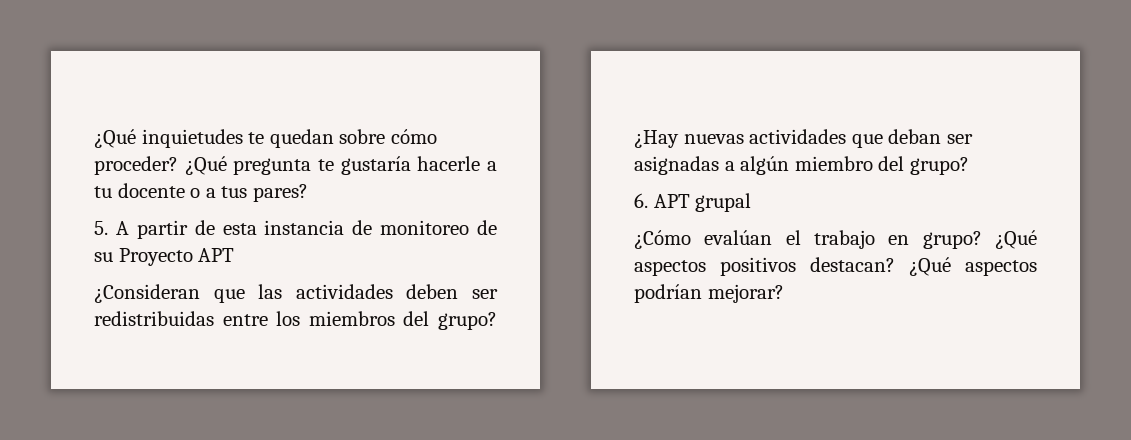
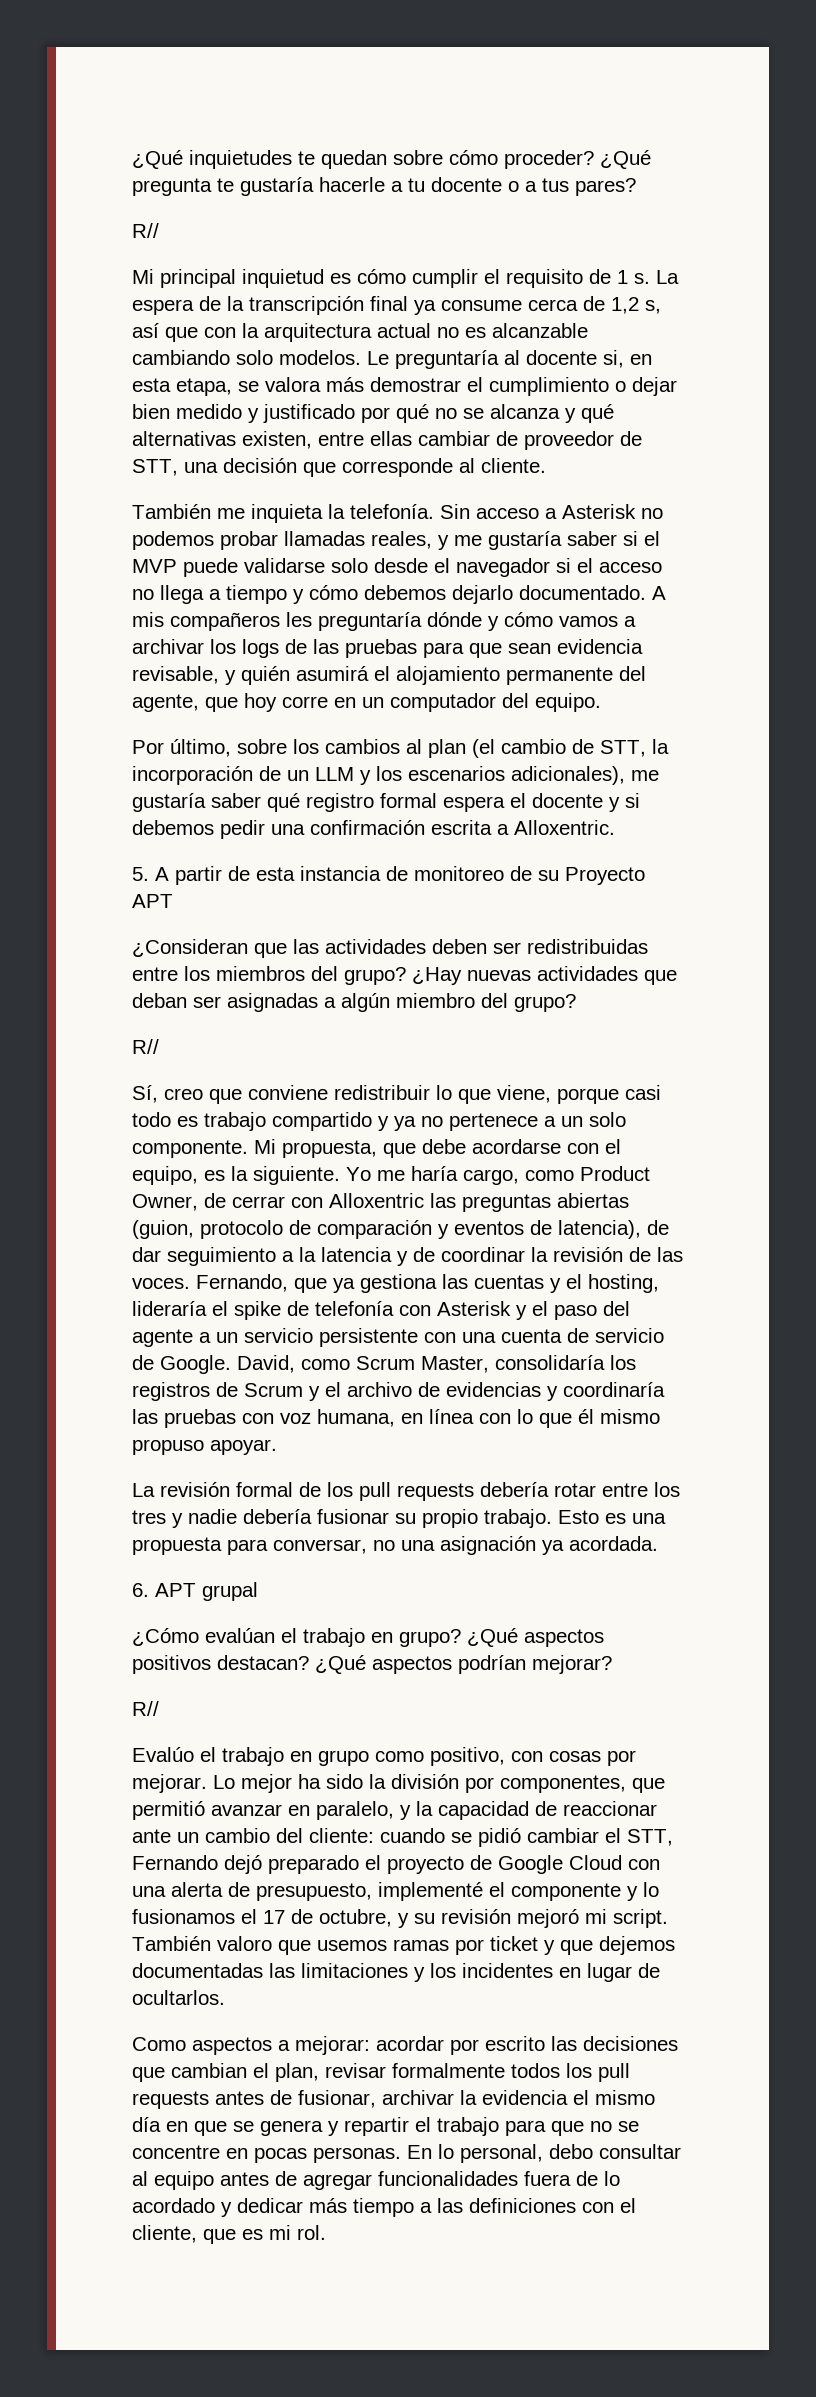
  ¿Qué pregunta te gustaría hacerle a tu docente o a tus pares?
+ R//
+ Mi principal inquietud es cómo cumplir el requisito de 1 s. La espera de la transcripción final ya consume cerca de 1,2 s, así que con la arquitectura actual no es alcanzable cambiando solo modelos. Le preguntaría al docente si, en esta etapa, se valora más demostrar el cumplimiento o dejar bien medido y justificado por qué no se alcanza y qué alternativas existen, entre ellas cambiar de proveedor de STT, una decisión que corresponde al cliente.
+ También me inquieta la telefonía. Sin acceso a Asterisk no podemos probar llamadas reales, y me gustaría saber si el MVP puede validarse solo desde el navegador si el acceso no llega a tiempo y cómo debemos dejarlo documentado. A mis compañeros les preguntaría dónde y cómo vamos a archivar los logs de las pruebas para que sean evidencia revisable, y quién asumirá el alojamiento permanente del agente, que hoy corre en un computador del equipo.
+ Por último, sobre los cambios al plan (el cambio de STT, la incorporación de un LLM y los escenarios adicionales), me gustaría saber qué registro formal espera el docente y si debemos pedir una confirmación escrita a Alloxentric.
  ¿Hay nuevas actividades que deban ser asignadas a algún miembro del grupo?
+ R//
+ Sí, creo que conviene redistribuir lo que viene, porque casi todo es trabajo compartido y ya no pertenece a un solo componente. Mi propuesta, que debe acordarse con el equipo, es la siguiente. Yo me haría cargo, como Product Owner, de cerrar con Alloxentric las preguntas abiertas (guion, protocolo de comparación y eventos de latencia), de dar seguimiento a la latencia y de coordinar la revisión de las voces. Fernando, que ya gestiona las cuentas y el hosting, lideraría el spike de telefonía con Asterisk y el paso del agente a un servicio persistente con una cuenta de servicio de Google. David, como Scrum Master, consolidaría los registros de Scrum y el archivo de evidencias y coordinaría las pruebas con voz humana, en línea con lo que él mismo propuso apoyar.
+ La revisión formal de los pull requests debería rotar entre los tres y nadie debería fusionar su propio trabajo. Esto es una propuesta para conversar, no una asignación ya acordada.
  ¿Qué aspectos podrían mejorar?
+ R//
+ Evalúo el trabajo en grupo como positivo, con cosas por mejorar. Lo mejor ha sido la división por componentes, que permitió avanzar en paralelo, y la capacidad de reaccionar ante un cambio del cliente: cuando se pidió cambiar el STT, Fernando dejó preparado el proyecto de Google Cloud con una alerta de presupuesto, implementé el componente y lo fusionamos el 17 de octubre, y su revisión mejoró mi script. También valoro que usemos ramas por ticket y que dejemos documentadas las limitaciones y los incidentes en lugar de ocultarlos.
+ Como aspectos a mejorar: acordar por escrito las decisiones que cambian el plan, revisar formalmente todos los pull requests antes de fusionar, archivar la evidencia el mismo día en que se genera y repartir el trabajo para que no se concentre en pocas personas. En lo personal, debo consultar al equipo antes de agregar funcionalidades fuera de lo acordado y dedicar más tiempo a las definiciones con el cliente, que es mi rol.

